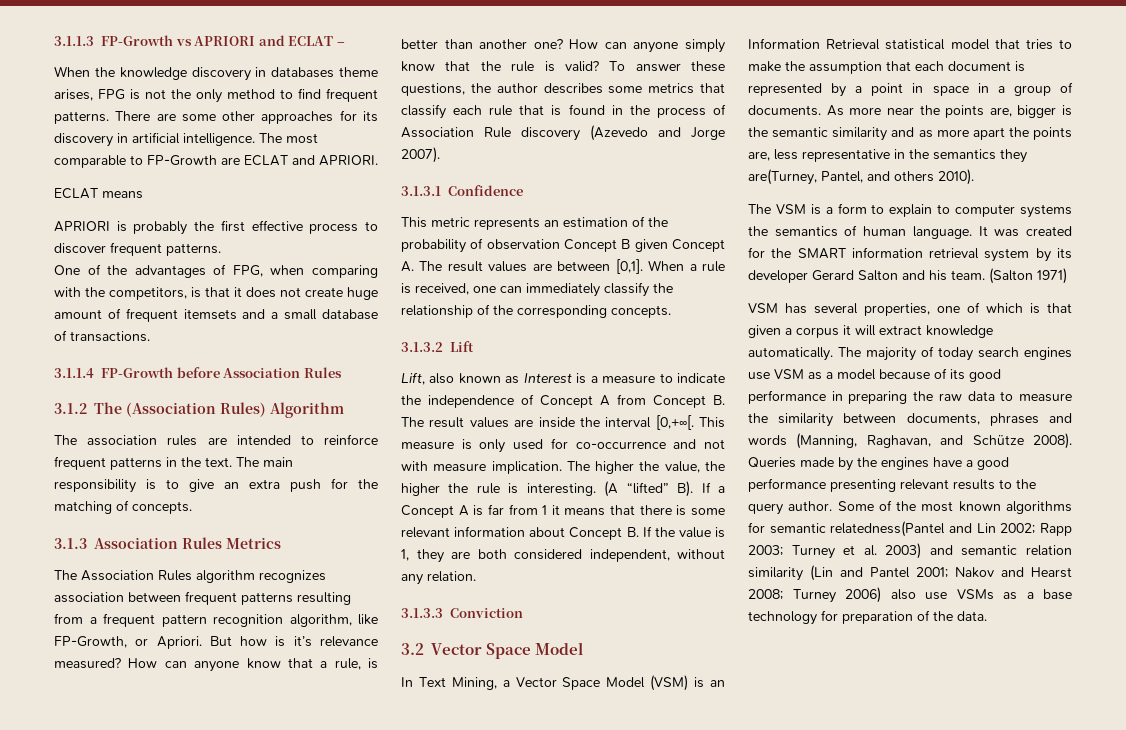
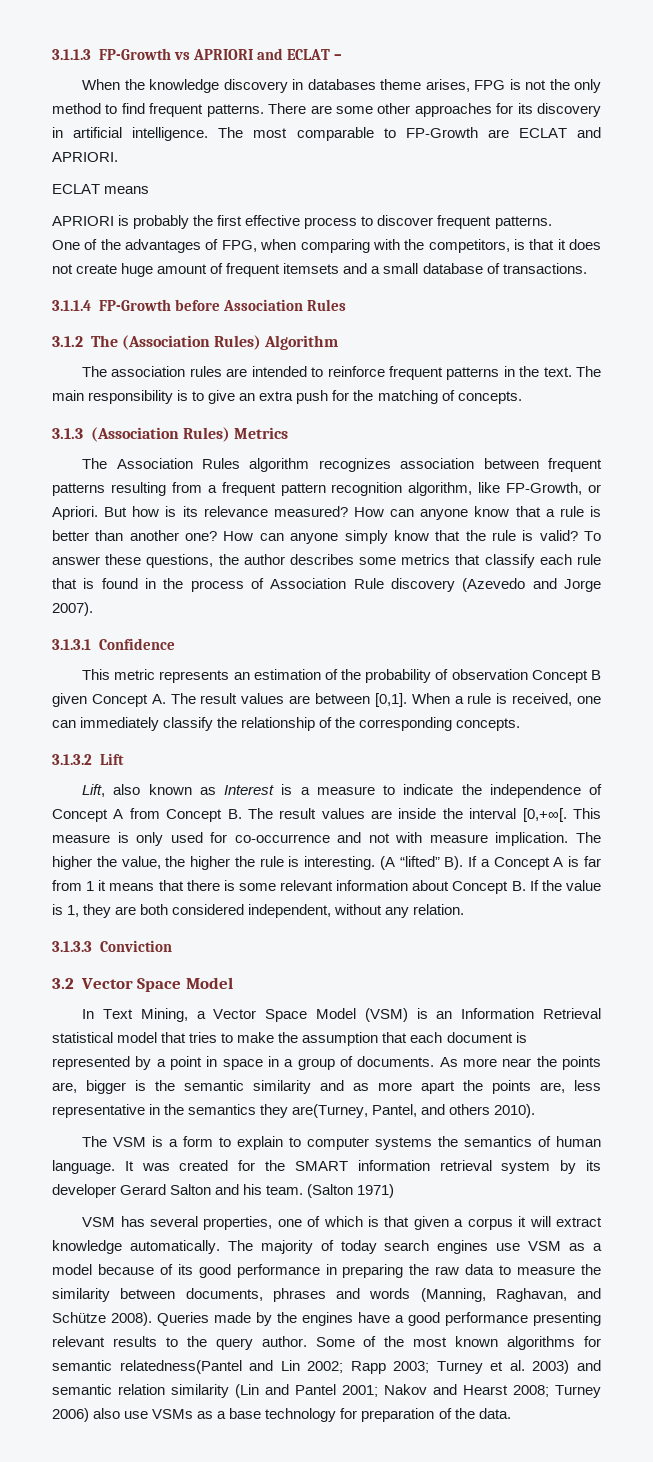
- 3.1.3 Association Rules Metrics
+ 3.1.3 (Association Rules) Metrics
- But how is it’s relevance measured?
+ But how is its relevance measured?
- How can anyone know that a rule, is better than another one?
+ How can anyone know that a rule is better than another one?

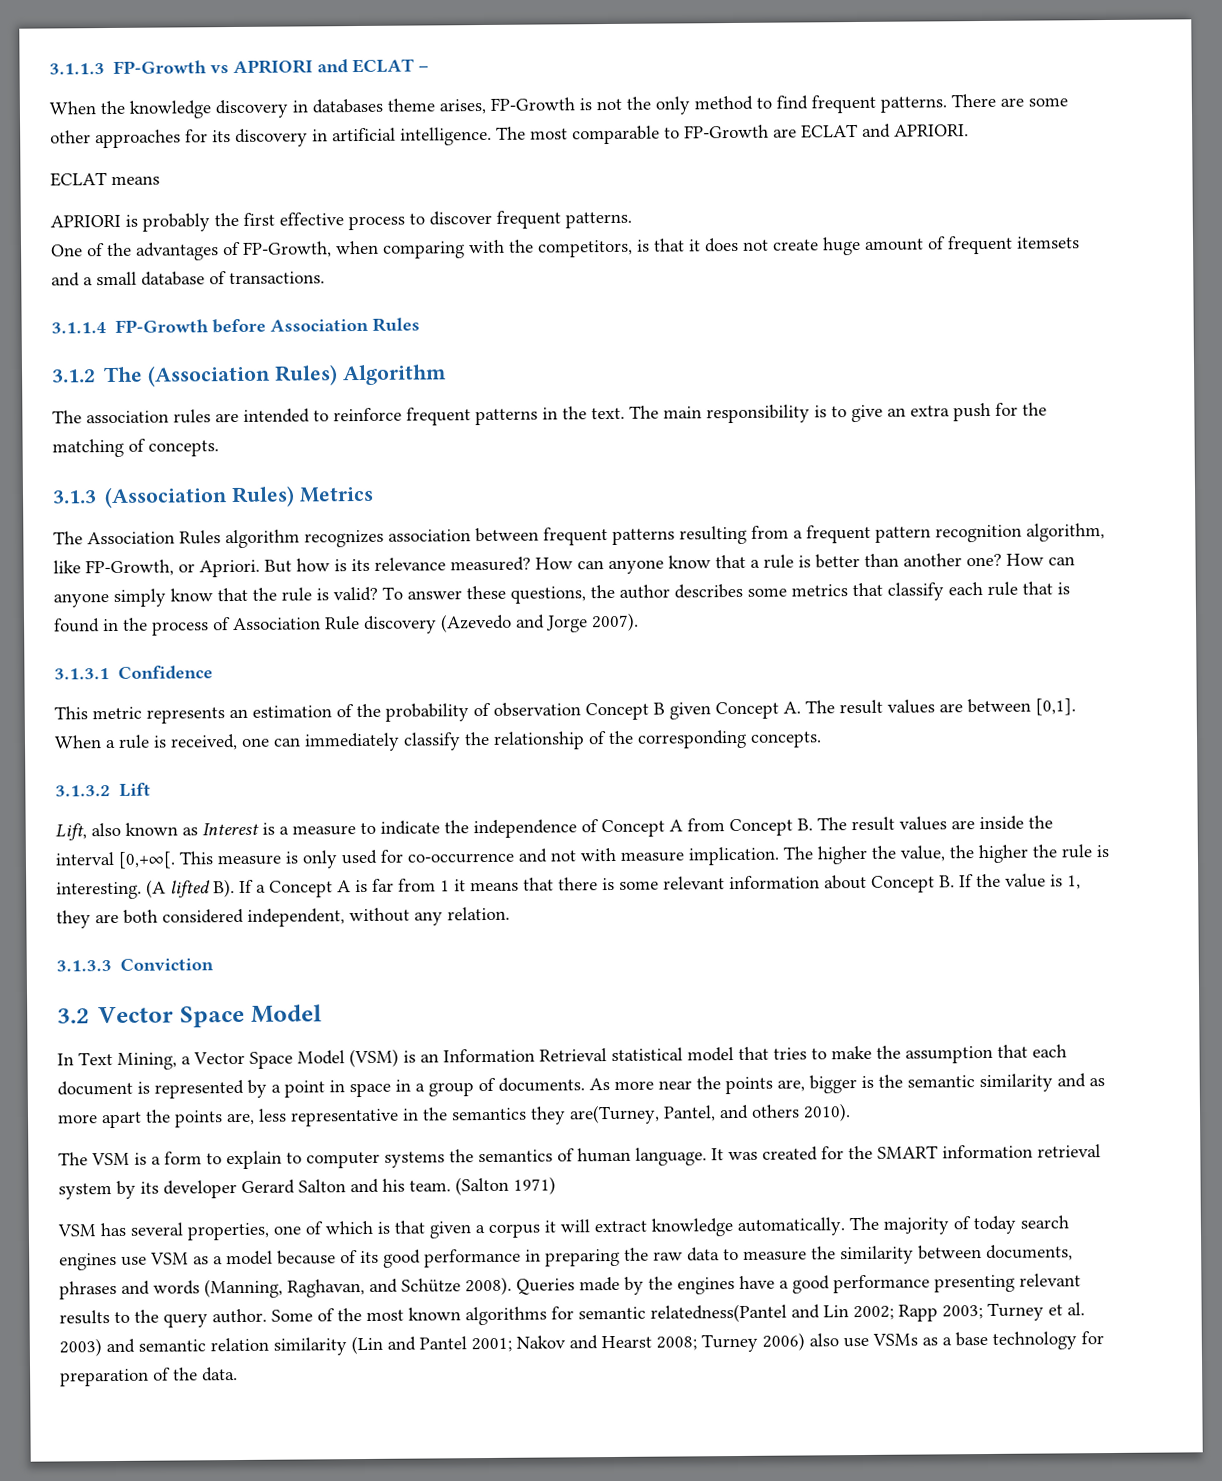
- When the knowledge discovery in databases theme arises, FPG is not the only method to find frequent patterns.
+ When the knowledge discovery in databases theme arises, FP-Growth is not the only method to find frequent patterns.
- One of the advantages of FPG, when comparing with the competitors, is that it does not create huge amount of frequent itemsets and a small database of transactions.
+ One of the advantages of FP-Growth, when comparing with the competitors, is that it does not create huge amount of frequent itemsets and a small database of transactions.
- (A “lifted” B). If a Concept A is far from 1 it means that there is some relevant information about Concept B. If the value is 1, they are both considered independent, without any relation.
+ (A lifted B). If a Concept A is far from 1 it means that there is some relevant information about Concept B. If the value is 1, they are both considered independent, without any relation.

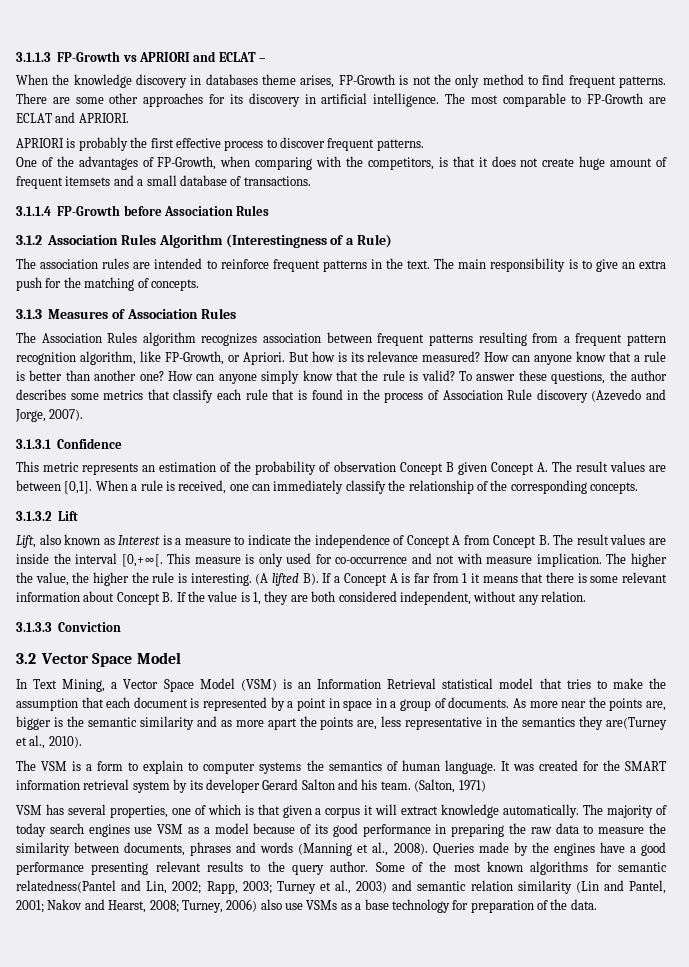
- ECLAT means
- 3.1.2 The (Association Rules) Algorithm
+ 3.1.2 Association Rules Algorithm (Interestingness of a Rule)
- 3.1.3 (Association Rules) Metrics
+ 3.1.3 Measures of Association Rules
- To answer these questions, the author describes some metrics that classify each rule that is found in the process of Association Rule discovery (Azevedo and Jorge 2007).
+ To answer these questions, the author describes some metrics that classify each rule that is found in the process of Association Rule discovery (Azevedo and Jorge, 2007).
- As more near the points are, bigger is the semantic similarity and as more apart the points are, less representative in the semantics they are(Turney, Pantel, and others 2010).
+ As more near the points are, bigger is the semantic similarity and as more apart the points are, less representative in the semantics they are(Turney et al., 2010).
- (Salton 1971)
+ (Salton, 1971)
- The majority of today search engines use VSM as a model because of its good performance in preparing the raw data to measure the similarity between documents, phrases and words (Manning, Raghavan, and Schütze 2008).
+ The majority of today search engines use VSM as a model because of its good performance in preparing the raw data to measure the similarity between documents, phrases and words (Manning et al., 2008).
- Some of the most known algorithms for semantic relatedness(Pantel and Lin 2002; Rapp 2003; Turney et al. 2003) and semantic relation similarity (Lin and Pantel 2001; Nakov and Hearst 2008; Turney 2006) also use VSMs as a base technology for preparation of the data.
+ Some of the most known algorithms for semantic relatedness(Pantel and Lin, 2002; Rapp, 2003; Turney et al., 2003) and semantic relation similarity (Lin and Pantel, 2001; Nakov and Hearst, 2008; Turney, 2006) also use VSMs as a base technology for preparation of the data.

